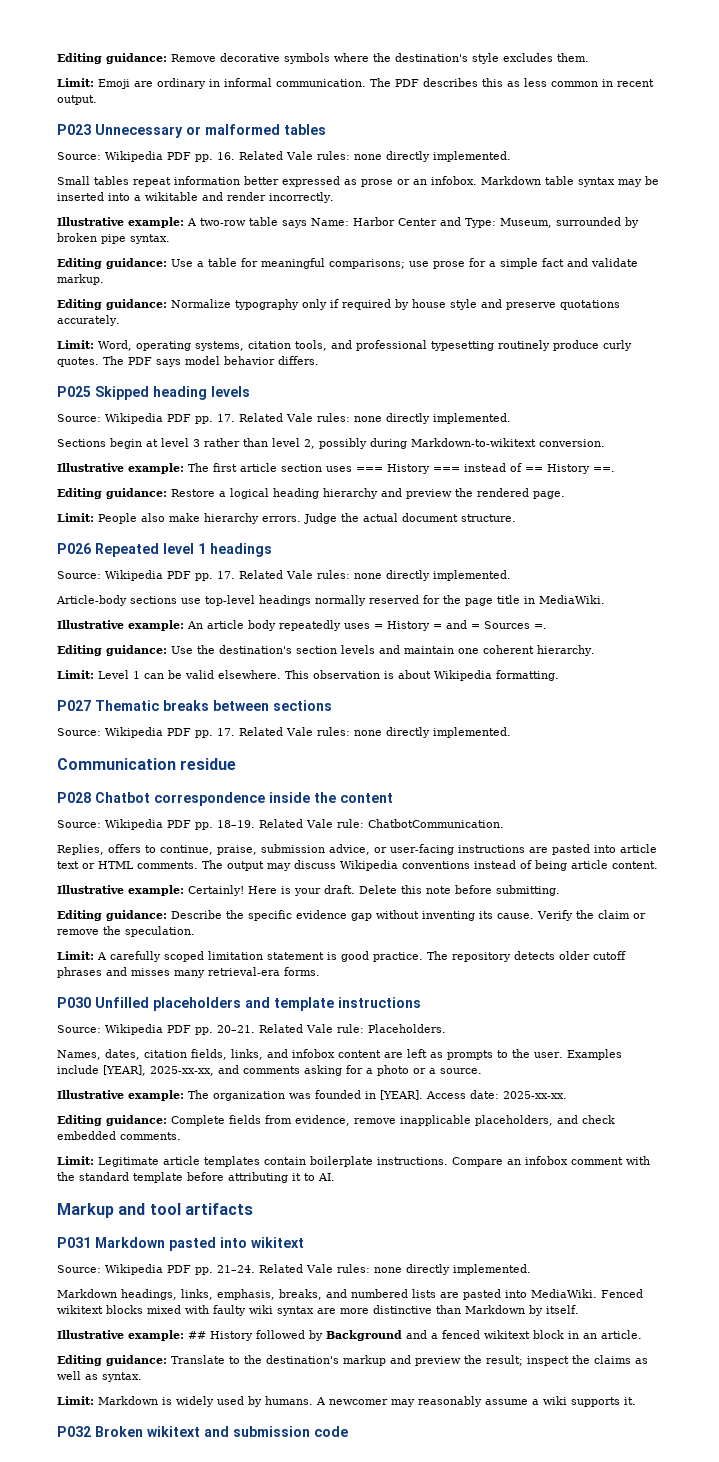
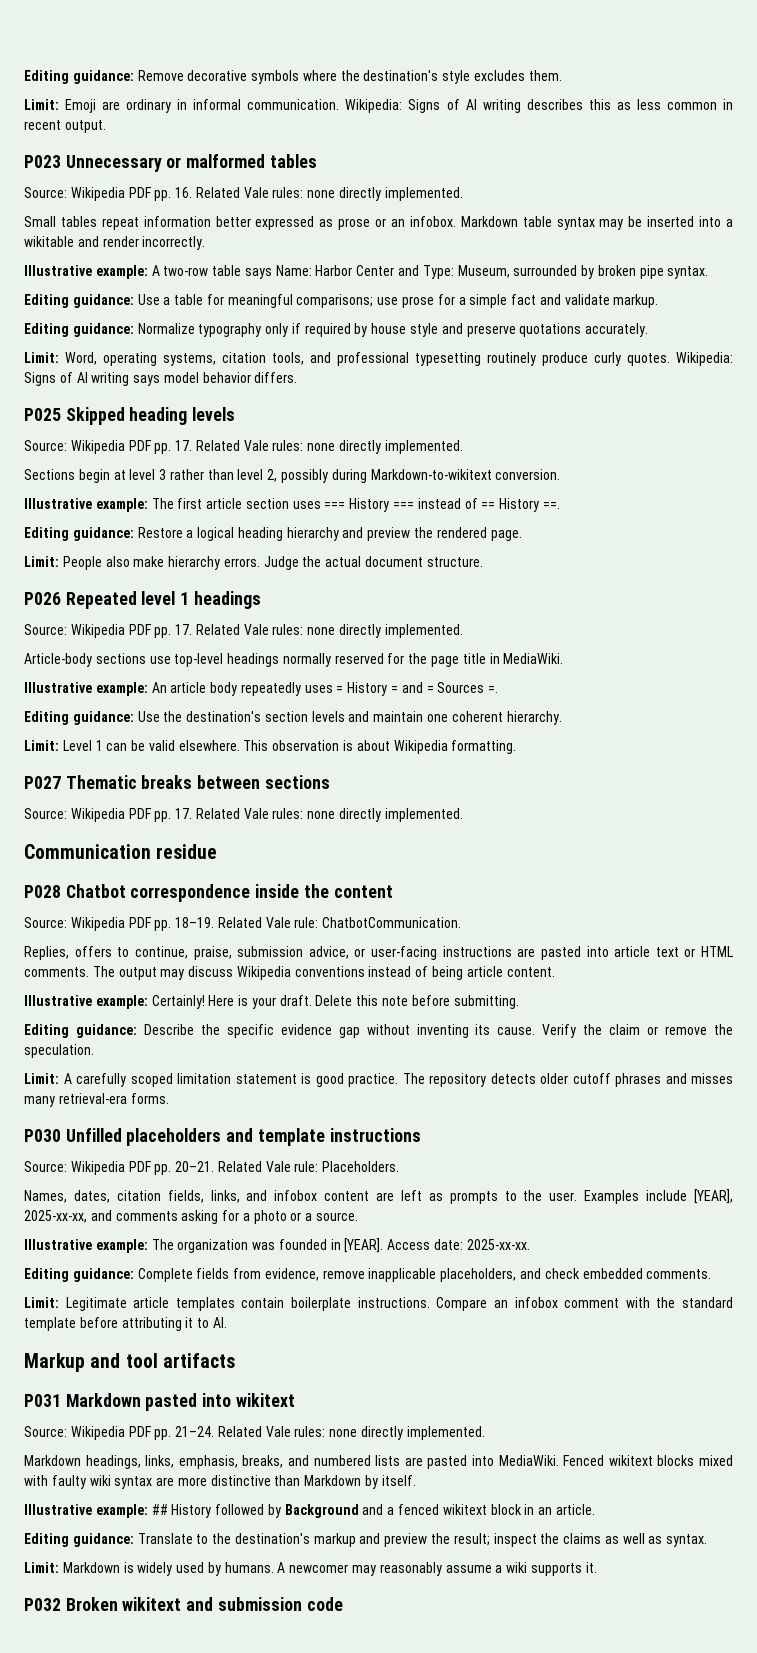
- The PDF describes this as less common in recent output.
+ Wikipedia: Signs of AI writing describes this as less common in recent output.
- The PDF says model behavior differs.
+ Wikipedia: Signs of AI writing says model behavior differs.

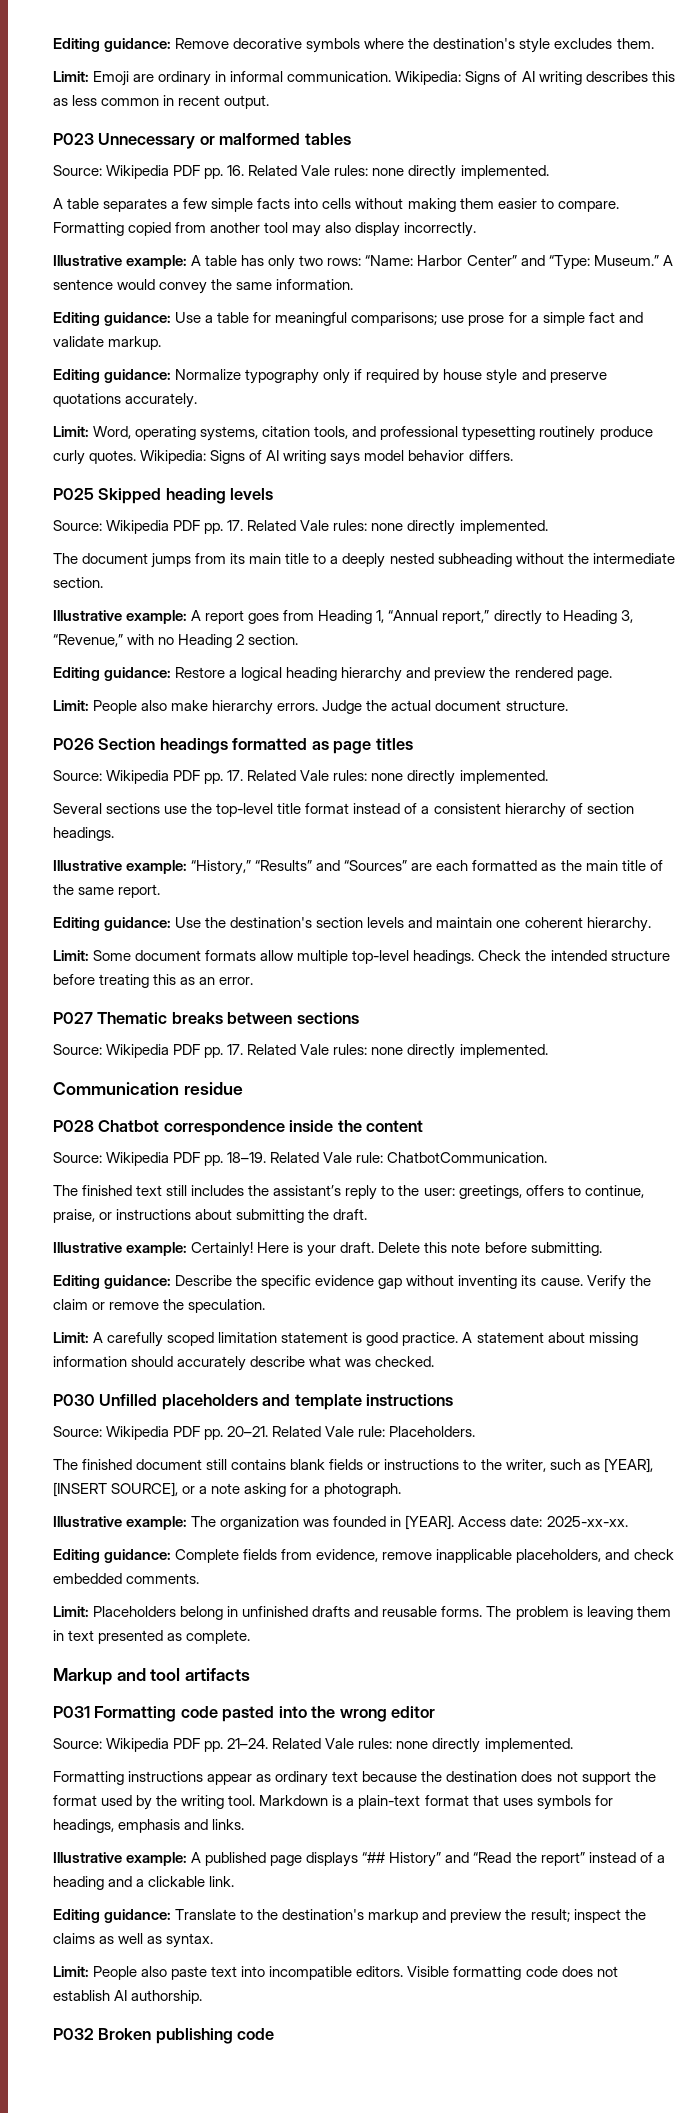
- Small tables repeat information better expressed as prose or an infobox. Markdown table syntax may be inserted into a wikitable and render incorrectly.
- Illustrative example: A two-row table says Name: Harbor Center and Type: Museum, surrounded by broken pipe syntax.
+ A table separates a few simple facts into cells without making them easier to compare. Formatting copied from another tool may also display incorrectly.
+ Illustrative example: A table has only two rows: “Name: Harbor Center” and “Type: Museum.” A sentence would convey the same information.
- Sections begin at level 3 rather than level 2, possibly during Markdown-to-wikitext conversion.
- Illustrative example: The first article section uses === History === instead of == History ==.
+ The document jumps from its main title to a deeply nested subheading without the intermediate section.
+ Illustrative example: A report goes from Heading 1, “Annual report,” directly to Heading 3, “Revenue,” with no Heading 2 section.
- P026 Repeated level 1 headings
+ P026 Section headings formatted as page titles
- Article-body sections use top-level headings normally reserved for the page title in MediaWiki.
- Illustrative example: An article body repeatedly uses = History = and = Sources =.
+ Several sections use the top-level title format instead of a consistent hierarchy of section headings.
+ Illustrative example: “History,” “Results” and “Sources” are each formatted as the main title of the same report.
- Limit: Level 1 can be valid elsewhere. This observation is about Wikipedia formatting.
+ Limit: Some document formats allow multiple top-level headings. Check the intended structure before treating this as an error.
- Replies, offers to continue, praise, submission advice, or user-facing instructions are pasted into article text or HTML comments. The output may discuss Wikipedia conventions instead of being article content.
+ The finished text still includes the assistant’s reply to the user: greetings, offers to continue, praise, or instructions about submitting the draft.
- The repository detects older cutoff phrases and misses many retrieval-era forms.
+ A statement about missing information should accurately describe what was checked.
- Names, dates, citation fields, links, and infobox content are left as prompts to the user. Examples include [YEAR], 2025-xx-xx, and comments asking for a photo or a source.
+ The finished document still contains blank fields or instructions to the writer, such as [YEAR], [INSERT SOURCE], or a note asking for a photograph.
- Limit: Legitimate article templates contain boilerplate instructions. Compare an infobox comment with the standard template before attributing it to AI.
+ Limit: Placeholders belong in unfinished drafts and reusable forms. The problem is leaving them in text presented as complete.
- P031 Markdown pasted into wikitext
+ P031 Formatting code pasted into the wrong editor
- Markdown headings, links, emphasis, breaks, and numbered lists are pasted into MediaWiki. Fenced wikitext blocks mixed with faulty wiki syntax are more distinctive than Markdown by itself.
- Illustrative example: ## History followed by Background and a fenced wikitext block in an article.
+ Formatting instructions appear as ordinary text because the destination does not support the format used by the writing tool. Markdown is a plain-text format that uses symbols for headings, emphasis and links.
+ Illustrative example: A published page displays “## History” and “Read the report” instead of a heading and a clickable link.
- Limit: Markdown is widely used by humans. A newcomer may reasonably assume a wiki supports it.
+ Limit: People also paste text into incompatible editors. Visible formatting code does not establish AI authorship.
- P032 Broken wikitext and submission code
+ P032 Broken publishing code

